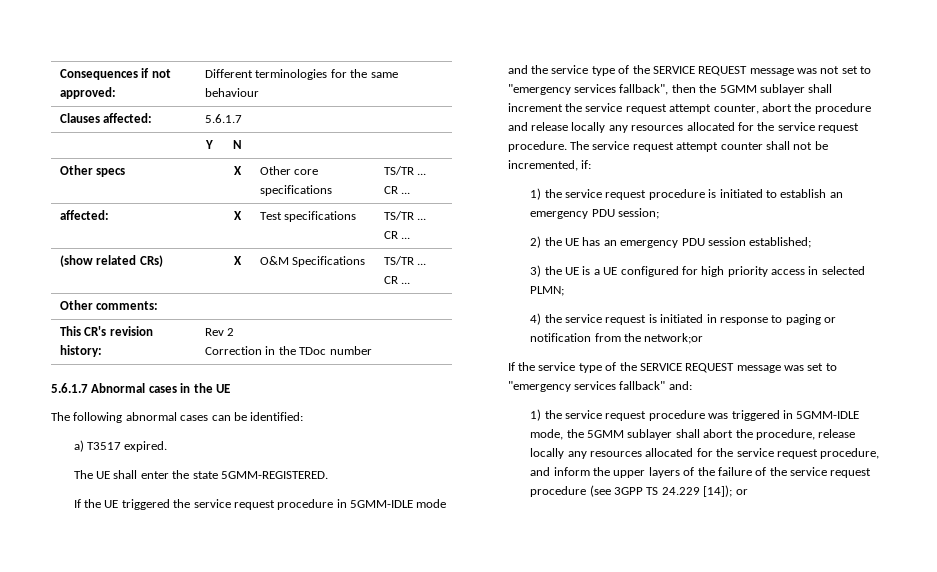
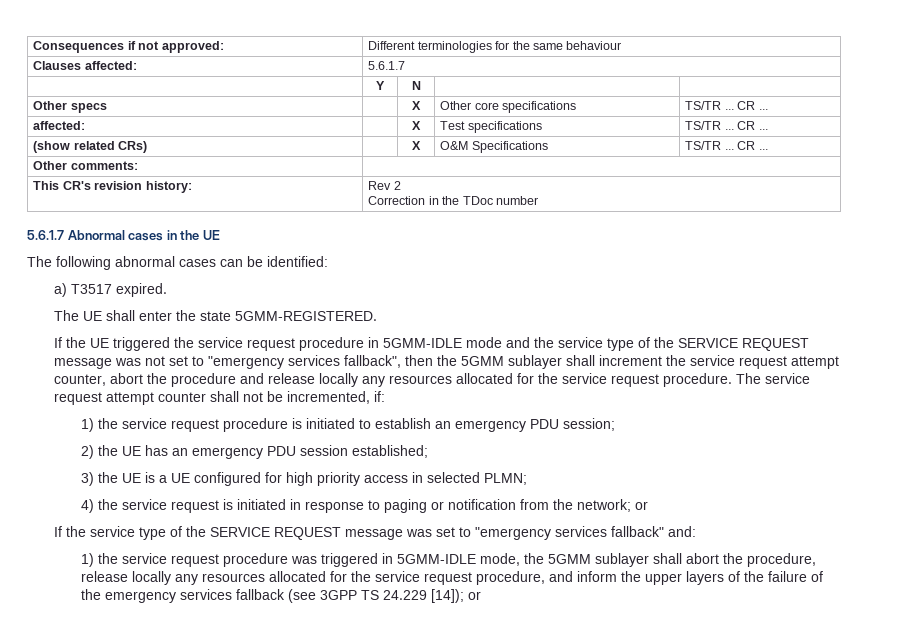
- 4) the service request is initiated in response to paging or notification from the network;or
+ 4) the service request is initiated in response to paging or notification from the network; or
- 1) the service request procedure was triggered in 5GMM-IDLE mode, the 5GMM sublayer shall abort the procedure, release locally any resources allocated for the service request procedure, and inform the upper layers of the failure of the service request procedure (see 3GPP TS 24.229 [14]); or
+ 1) the service request procedure was triggered in 5GMM-IDLE mode, the 5GMM sublayer shall abort the procedure, release locally any resources allocated for the service request procedure, and inform the upper layers of the failure of the emergency services fallback (see 3GPP TS 24.229 [14]); or

